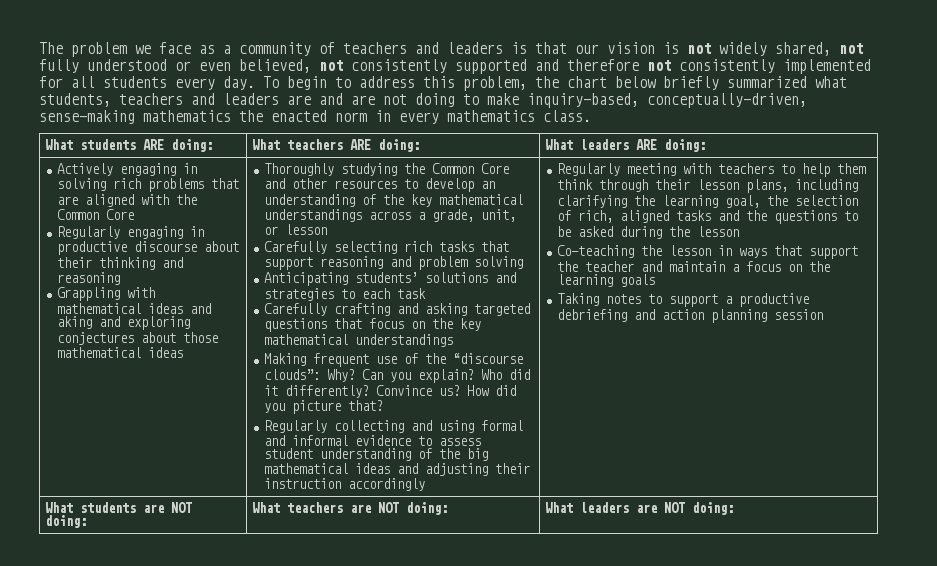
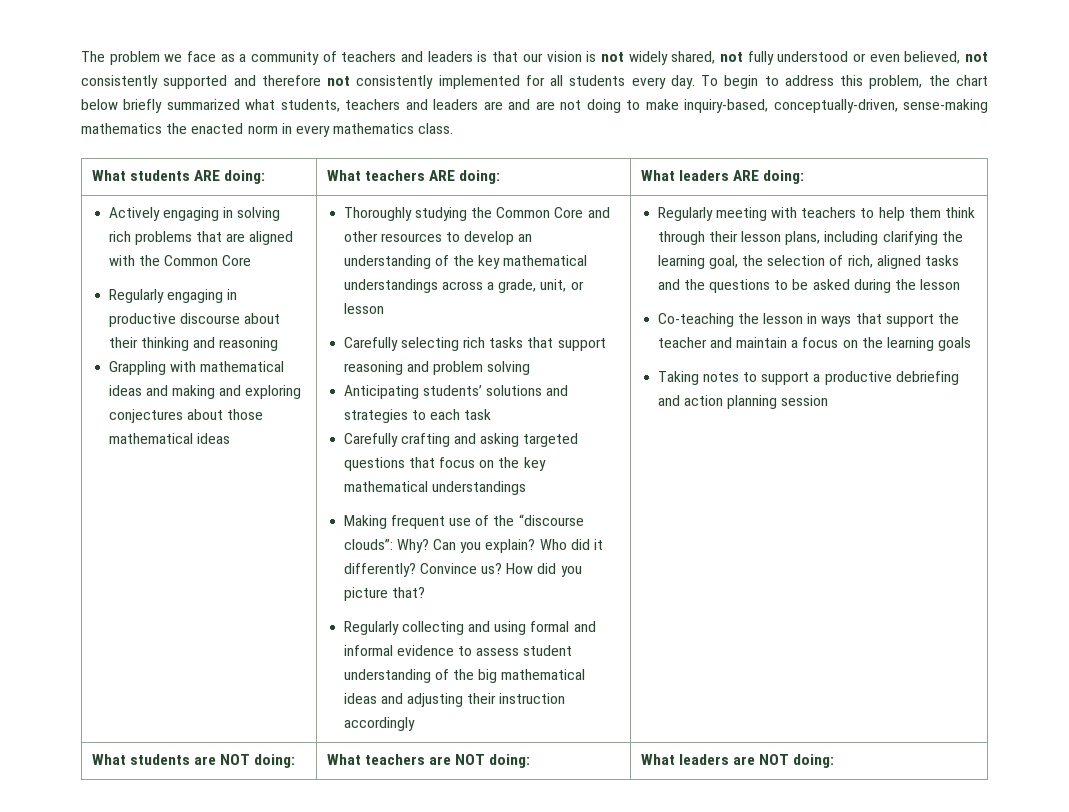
- Grappling with mathematical ideas and aking and exploring conjectures about those mathematical ideas
+ Grappling with mathematical ideas and making and exploring conjectures about those mathematical ideas

